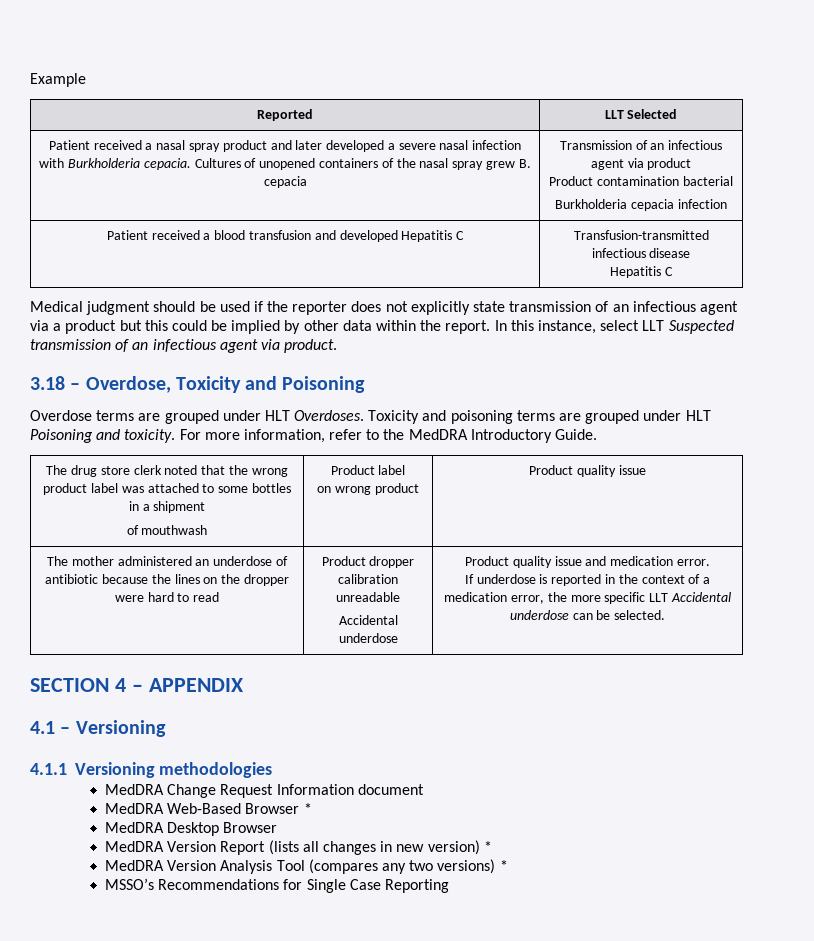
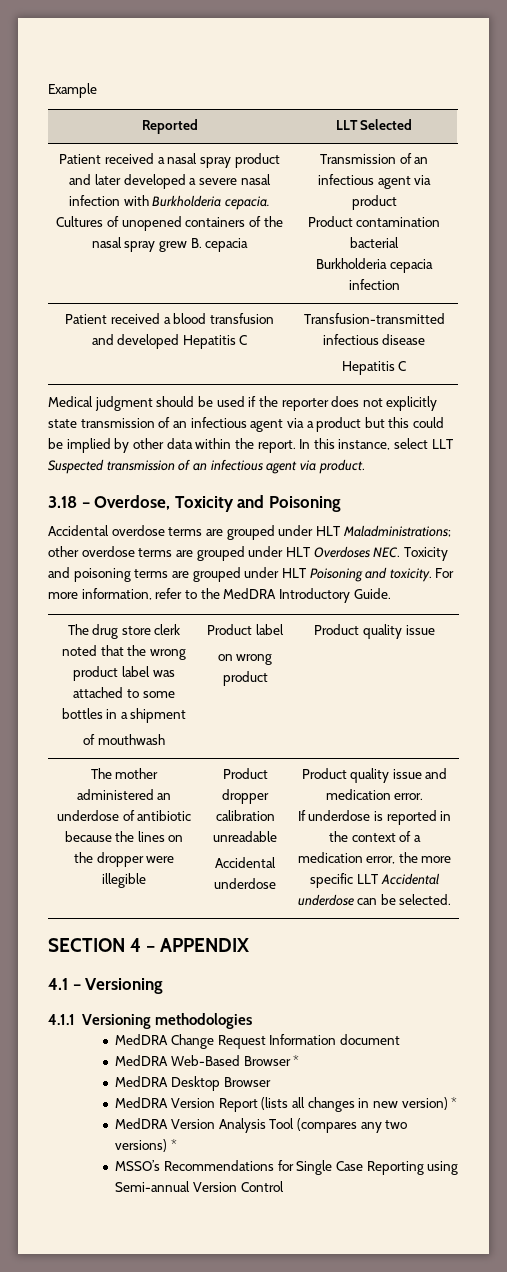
- Overdose terms are grouped under HLT Overdoses. Toxicity and poisoning terms are grouped under HLT Poisoning and toxicity.
+ Accidental overdose terms are grouped under HLT Maladministrations; other overdose terms are grouped under HLT Overdoses NEC. Toxicity and poisoning terms are grouped under HLT Poisoning and toxicity.
- The mother administered an underdose of antibiotic because the lines on the dropper were hard to read
+ The mother administered an underdose of antibiotic because the lines on the dropper were illegible
- MSSO’s Recommendations for Single Case Reporting
+ MSSO’s Recommendations for Single Case Reporting using Semi-annual Version Control

